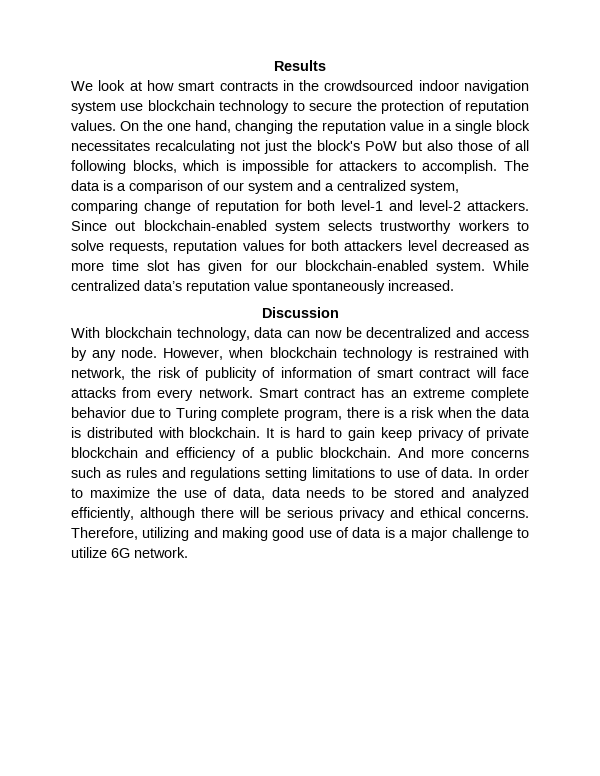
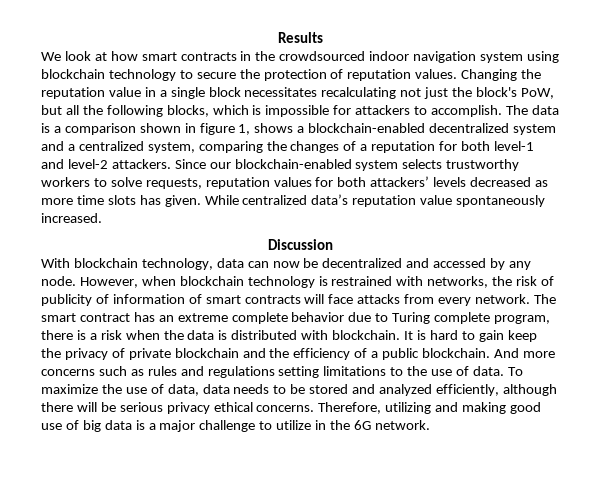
- We look at how smart contracts in the crowdsourced indoor navigation system use blockchain technology to secure the protection of reputation values.
+ We look at how smart contracts in the crowdsourced indoor navigation system using blockchain technology to secure the protection of reputation values.
- On the one hand, changing the reputation value in a single block necessitates recalculating not just the block's PoW but also those of all following blocks, which is impossible for attackers to accomplish.
+ Changing the reputation value in a single block necessitates recalculating not just the block's PoW, but all the following blocks, which is impossible for attackers to accomplish.
- The data is a comparison of our system and a centralized system, comparing change of reputation for both level-1 and level-2 attackers.
+ The data is a comparison shown in figure 1, shows a blockchain-enabled decentralized system and a centralized system, comparing the changes of a reputation for both level-1 and level-2 attackers.
- Since out blockchain-enabled system selects trustworthy workers to solve requests, reputation values for both attackers level decreased as more time slot has given for our blockchain-enabled system.
+ Since our blockchain-enabled system selects trustworthy workers to solve requests, reputation values for both attackers’ levels decreased as more time slots has given.
- With blockchain technology, data can now be decentralized and access by any node.
+ With blockchain technology, data can now be decentralized and accessed by any node.
- However, when blockchain technology is restrained with network, the risk of publicity of information of smart contract will face attacks from every network.
+ However, when blockchain technology is restrained with networks, the risk of publicity of information of smart contracts will face attacks from every network.
- Smart contract has an extreme complete behavior due to Turing complete program, there is a risk when the data is distributed with blockchain.
+ The smart contract has an extreme complete behavior due to Turing complete program, there is a risk when the data is distributed with blockchain.
- It is hard to gain keep privacy of private blockchain and efficiency of a public blockchain.
+ It is hard to gain keep the privacy of private blockchain and the efficiency of a public blockchain.
- And more concerns such as rules and regulations setting limitations to use of data.
+ And more concerns such as rules and regulations setting limitations to the use of data.
- In order to maximize the use of data, data needs to be stored and analyzed efficiently, although there will be serious privacy and ethical concerns.
+ To maximize the use of data, data needs to be stored and analyzed efficiently, although there will be serious privacy ethical concerns.
- Therefore, utilizing and making good use of data is a major challenge to utilize 6G network.
+ Therefore, utilizing and making good use of big data is a major challenge to utilize in the 6G network.

